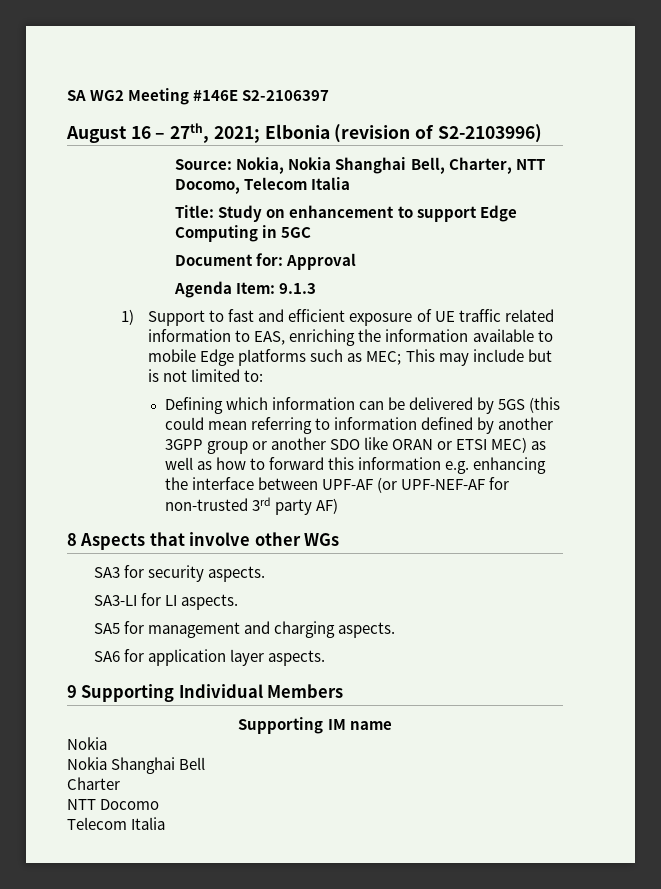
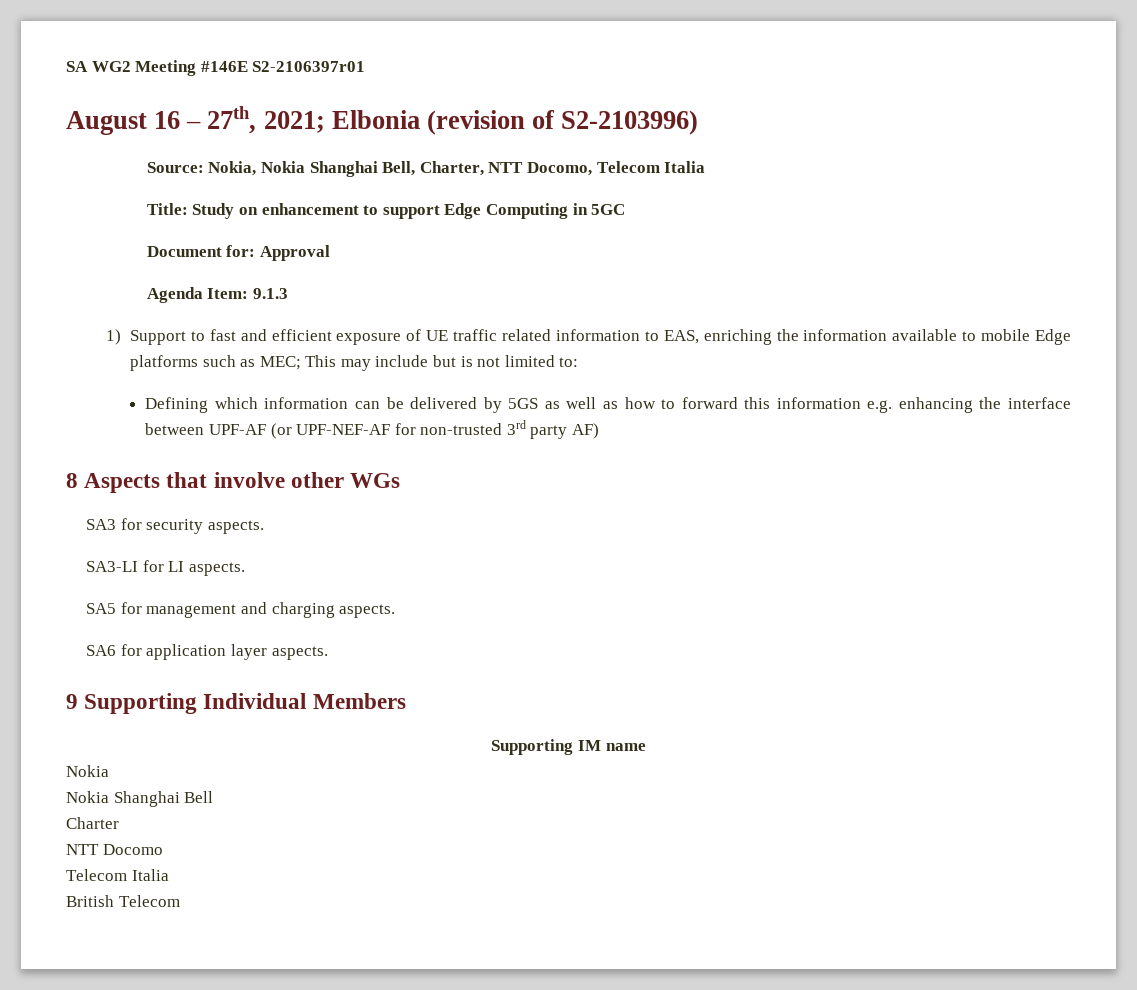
- SA WG2 Meeting #146E S2-2106397
+ SA WG2 Meeting #146E S2-2106397r01
- Defining which information can be delivered by 5GS (this could mean referring to information defined by another 3GPP group or another SDO like ORAN or ETSI MEC) as well as how to forward this information e.g. enhancing the interface between UPF-AF (or UPF-NEF-AF for non-trusted 3rd party AF)
+ Defining which information can be delivered by 5GS as well as how to forward this information e.g. enhancing the interface between UPF-AF (or UPF-NEF-AF for non-trusted 3rd party AF)
+ British Telecom

